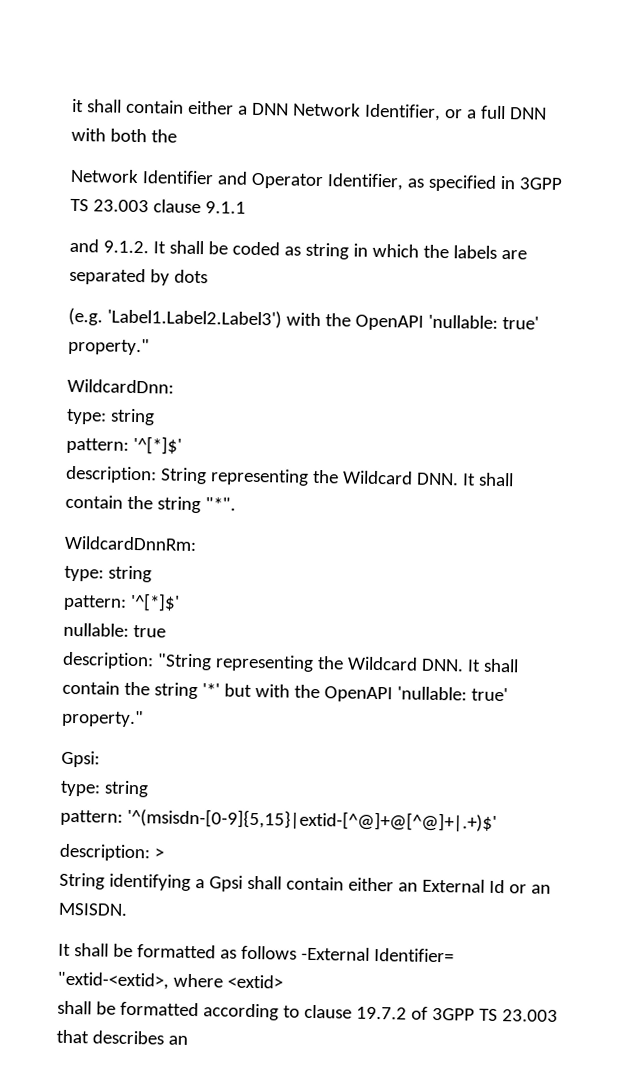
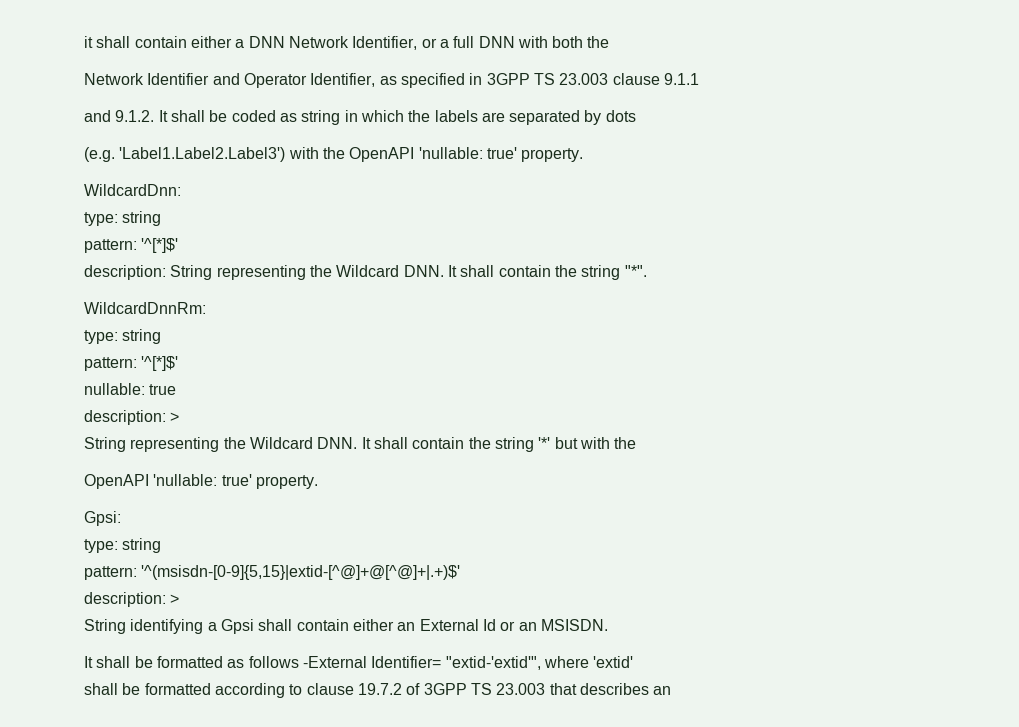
- (e.g. 'Label1.Label2.Label3') with the OpenAPI 'nullable: true' property."
+ (e.g. 'Label1.Label2.Label3') with the OpenAPI 'nullable: true' property.
  nullable: true
- description: "String representing the Wildcard DNN. It shall contain the string '*' but with the OpenAPI 'nullable: true' property."
+ description: >
+ String representing the Wildcard DNN. It shall contain the string '*' but with the
+ OpenAPI 'nullable: true' property.
- It shall be formatted as follows -External Identifier= "extid-<extid>, where <extid>
+ It shall be formatted as follows -External Identifier= "extid-'extid'", where 'extid'

